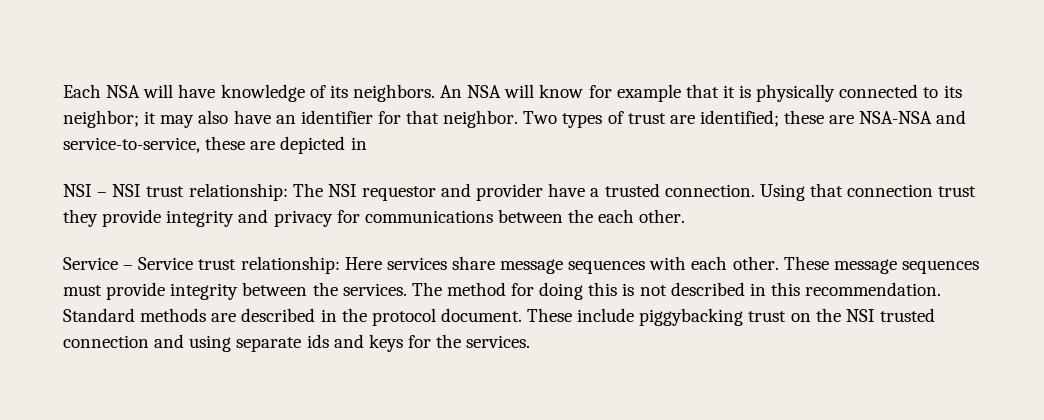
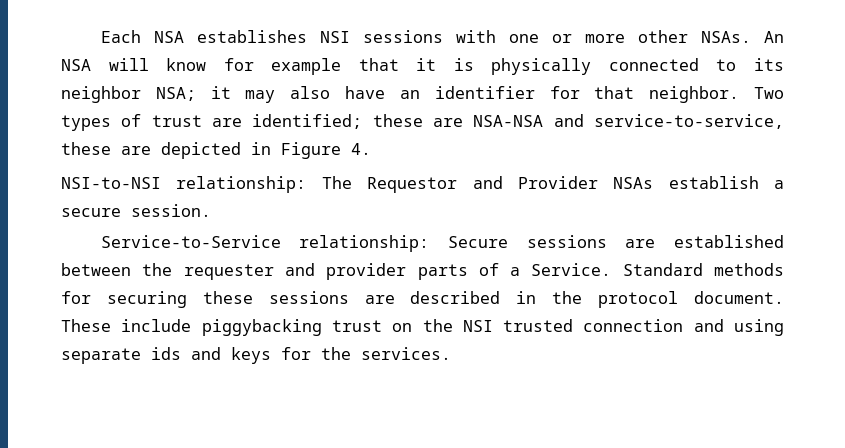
- Each NSA will have knowledge of its neighbors.
+ Each NSA establishes NSI sessions with one or more other NSAs.
- An NSA will know for example that it is physically connected to its neighbor; it may also have an identifier for that neighbor.
+ An NSA will know for example that it is physically connected to its neighbor NSA; it may also have an identifier for that neighbor.
- Two types of trust are identified; these are NSA-NSA and service-to-service, these are depicted in
- NSI – NSI trust relationship: The NSI requestor and provider have a trusted connection. Using that connection trust they provide integrity and privacy for communications between the each other.
- Service – Service trust relationship: Here services share message sequences with each other. These message sequences must provide integrity between the services. The method for doing this is not described in this recommendation. Standard methods are described in the protocol document.
+ Two types of trust are identified; these are NSA-NSA and service-to-service, these are depicted in Figure 4.
+ NSI-to-NSI relationship: The Requestor and Provider NSAs establish a secure session.
+ Service-to-Service relationship: Secure sessions are established between the requester and provider parts of a Service. Standard methods for securing these sessions are described in the protocol document.

